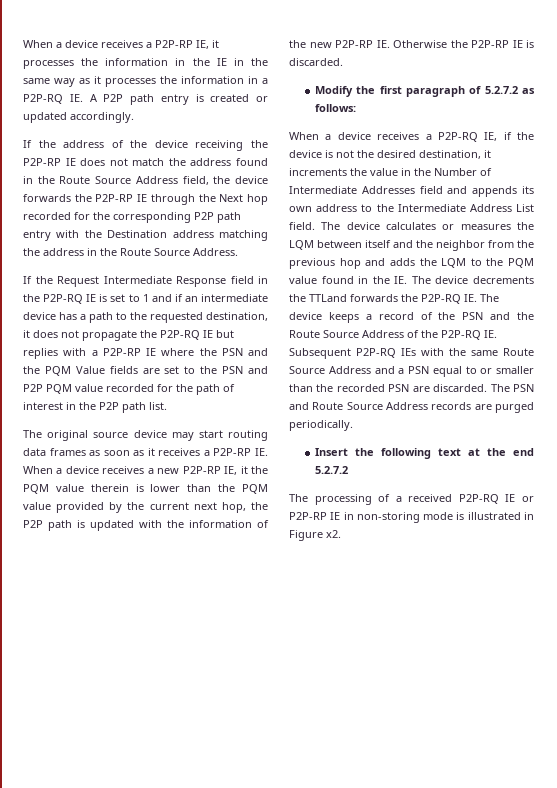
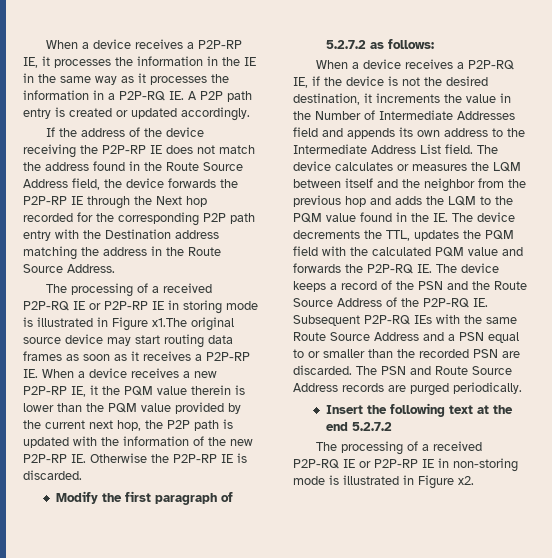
- If the Request Intermediate Response field in the P2P-RQ IE is set to 1 and if an intermediate device has a path to the requested destination, it does not propagate the P2P-RQ IE but replies with a P2P-RP IE where the PSN and the PQM Value fields are set to the PSN and P2P PQM value recorded for the path of interest in the P2P path list.
- The original source device may start routing data frames as soon as it receives a P2P-RP IE. When a device receives a new P2P-RP IE, it the PQM value therein is lower than the PQM value provided by the current next hop, the P2P path is updated with the information of the new P2P-RP IE. Otherwise the P2P-RP IE is discarded.
+ The processing of a received P2P-RQ IE or P2P-RP IE in storing mode is illustrated in Figure x1.The original source device may start routing data frames as soon as it receives a P2P-RP IE. When a device receives a new P2P-RP IE, it the PQM value therein is lower than the PQM value provided by the current next hop, the P2P path is updated with the information of the new P2P-RP IE. Otherwise the P2P-RP IE is discarded.
- The device calculates or measures the LQM between itself and the neighbor from the previous hop and adds the LQM to the PQM value found in the IE. The device decrements the TTLand forwards the P2P-RQ IE. The device keeps a record of the PSN and the Route Source Address of the P2P-RQ IE. Subsequent P2P-RQ IEs with the same Route Source Address and a PSN equal to or smaller than the recorded PSN are discarded.
+ The device calculates or measures the LQM between itself and the neighbor from the previous hop and adds the LQM to the PQM value found in the IE. The device decrements the TTL, updates the PQM field with the calculated PQM value and forwards the P2P-RQ IE. The device keeps a record of the PSN and the Route Source Address of the P2P-RQ IE. Subsequent P2P-RQ IEs with the same Route Source Address and a PSN equal to or smaller than the recorded PSN are discarded.

